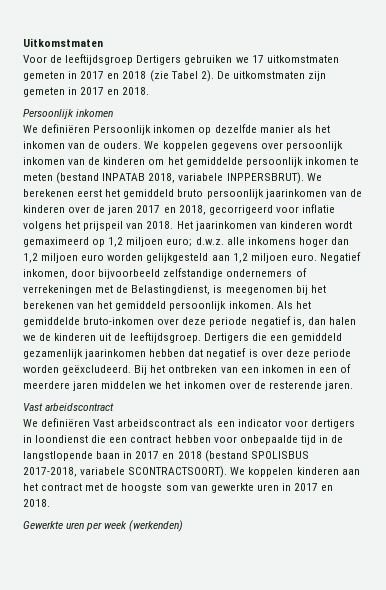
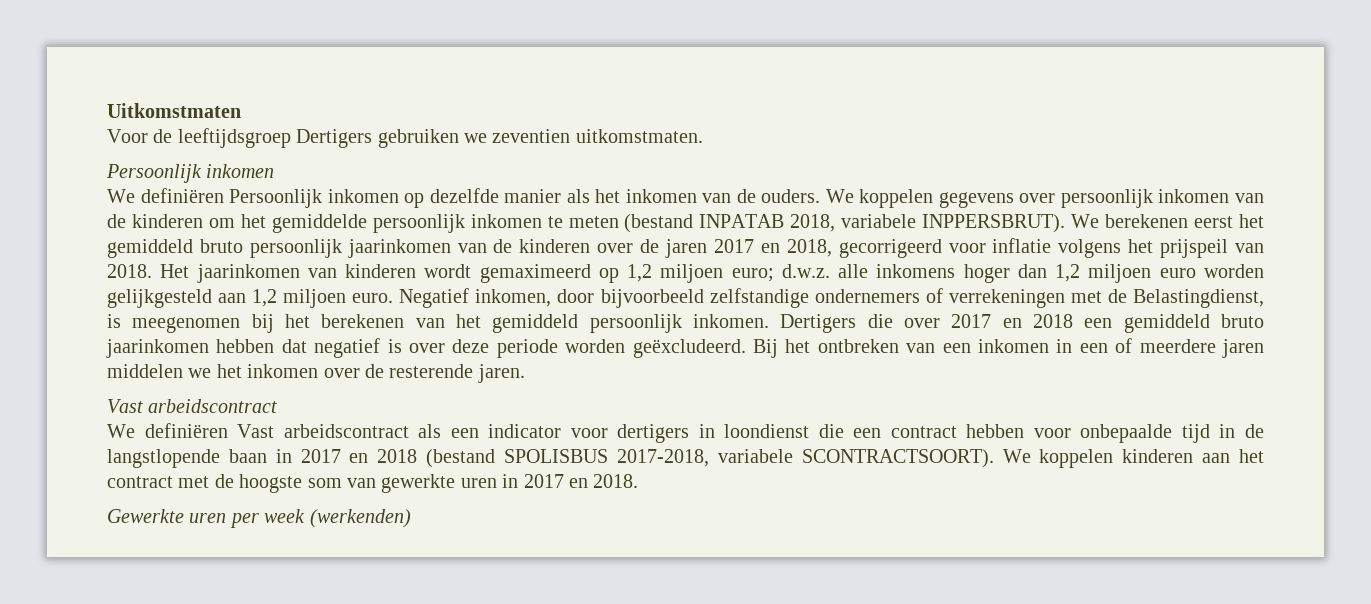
- Voor de leeftijdsgroep Dertigers gebruiken we 17 uitkomstmaten gemeten in 2017 en 2018 (zie Tabel 2). De uitkomstmaten zijn gemeten in 2017 en 2018.
+ Voor de leeftijdsgroep Dertigers gebruiken we zeventien uitkomstmaten.
- Als het gemiddelde bruto-inkomen over deze periode negatief is, dan halen we de kinderen uit de leeftijdsgroep. Dertigers die een gemiddeld gezamenlijk jaarinkomen hebben dat negatief is over deze periode worden geëxcludeerd.
+ Dertigers die over 2017 en 2018 een gemiddeld bruto jaarinkomen hebben dat negatief is over deze periode worden geëxcludeerd.

